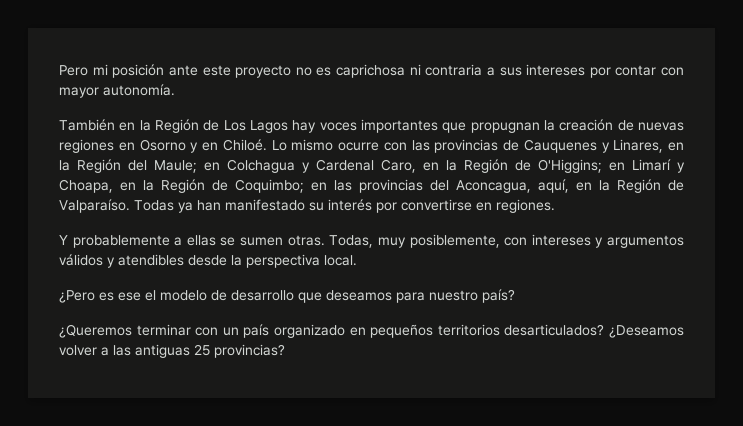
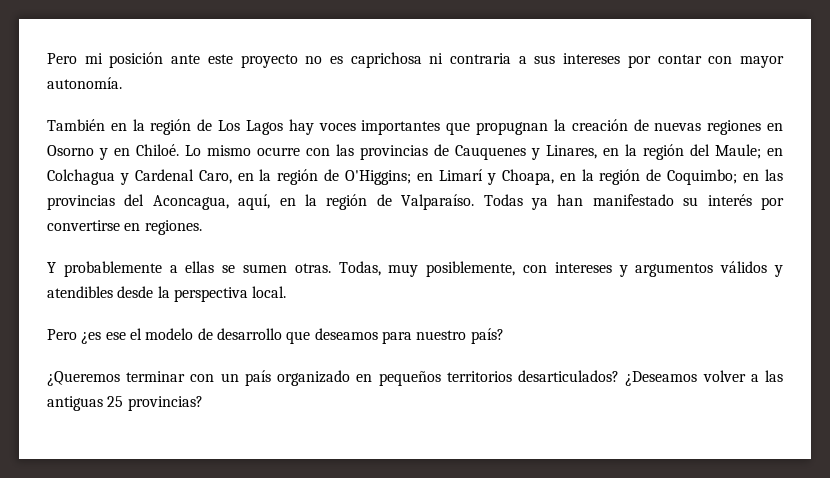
- También en la Región de Los Lagos hay voces importantes que propugnan la creación de nuevas regiones en Osorno y en Chiloé.
+ También en la región de Los Lagos hay voces importantes que propugnan la creación de nuevas regiones en Osorno y en Chiloé.
- Lo mismo ocurre con las provincias de Cauquenes y Linares, en la Región del Maule; en Colchagua y Cardenal Caro, en la Región de O'Higgins; en Limarí y Choapa, en la Región de Coquimbo; en las provincias del Aconcagua, aquí, en la Región de Valparaíso.
+ Lo mismo ocurre con las provincias de Cauquenes y Linares, en la región del Maule; en Colchagua y Cardenal Caro, en la región de O'Higgins; en Limarí y Choapa, en la región de Coquimbo; en las provincias del Aconcagua, aquí, en la región de Valparaíso.
- ¿Pero es ese el modelo de desarrollo que deseamos para nuestro país?
+ Pero ¿es ese el modelo de desarrollo que deseamos para nuestro país?

